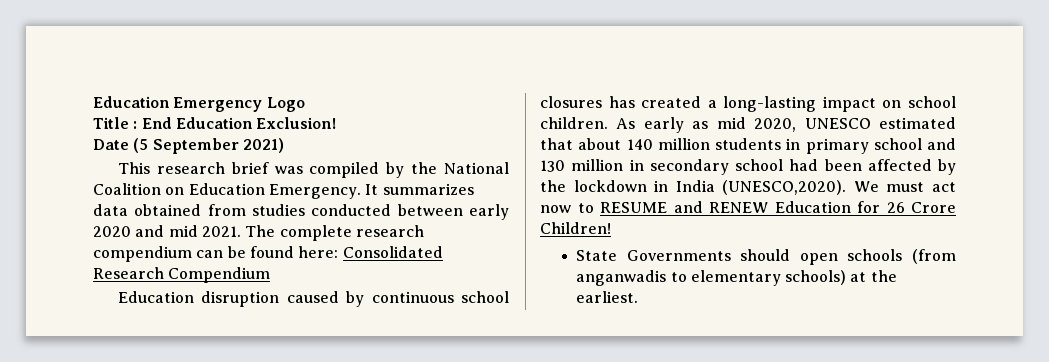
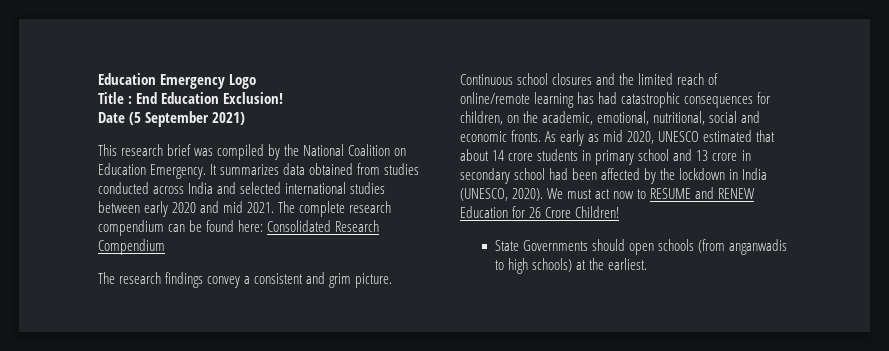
- It summarizes data obtained from studies conducted between early 2020 and mid 2021.
+ It summarizes data obtained from studies conducted across India and selected international studies between early 2020 and mid 2021.
- Education disruption caused by continuous school closures has created a long-lasting impact on school children.
+ The research findings convey a consistent and grim picture. Continuous school closures and the limited reach of online/remote learning has had catastrophic consequences for children, on the academic, emotional, nutritional, social and economic fronts.
- As early as mid 2020, UNESCO estimated that about 140 million students in primary school and 130 million in secondary school had been affected by the lockdown in India (UNESCO,2020).
+ As early as mid 2020, UNESCO estimated that about 14 crore students in primary school and 13 crore in secondary school had been affected by the lockdown in India (UNESCO, 2020).
- State Governments should open schools (from anganwadis to elementary schools) at the earliest.
+ State Governments should open schools (from anganwadis to high schools) at the earliest.

